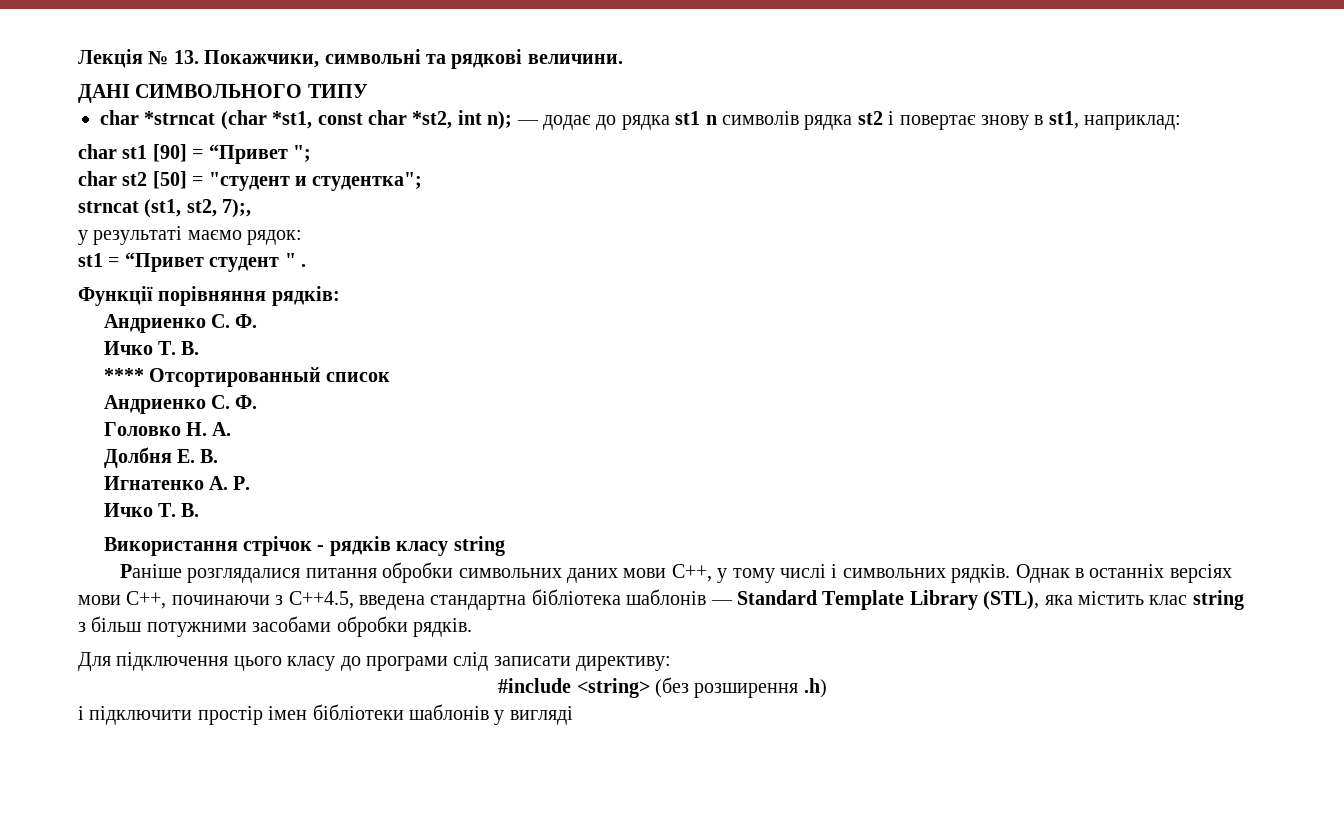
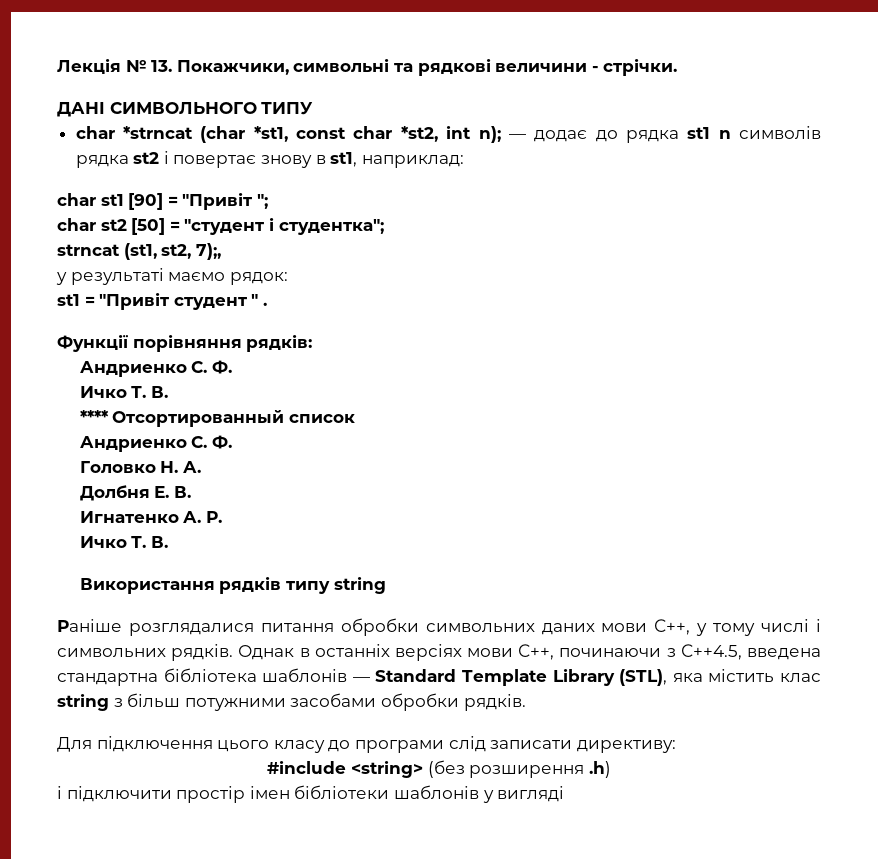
- Лекція № 13. Покажчики, символьні та рядкові величини.
+ Лекція № 13. Покажчики, символьні та рядкові величини - стрічки.
- char st1 [90] = “Привет ";
+ char st1 [90] = "Привіт ";
- char st2 [50] = "студент и студентка";
+ char st2 [50] = "студент і студентка";
- st1 = “Привет студент " .
+ st1 = "Привіт студент " .
- Використання стрічок - рядків класу string
+ Використання рядків типу string

